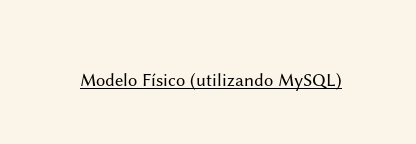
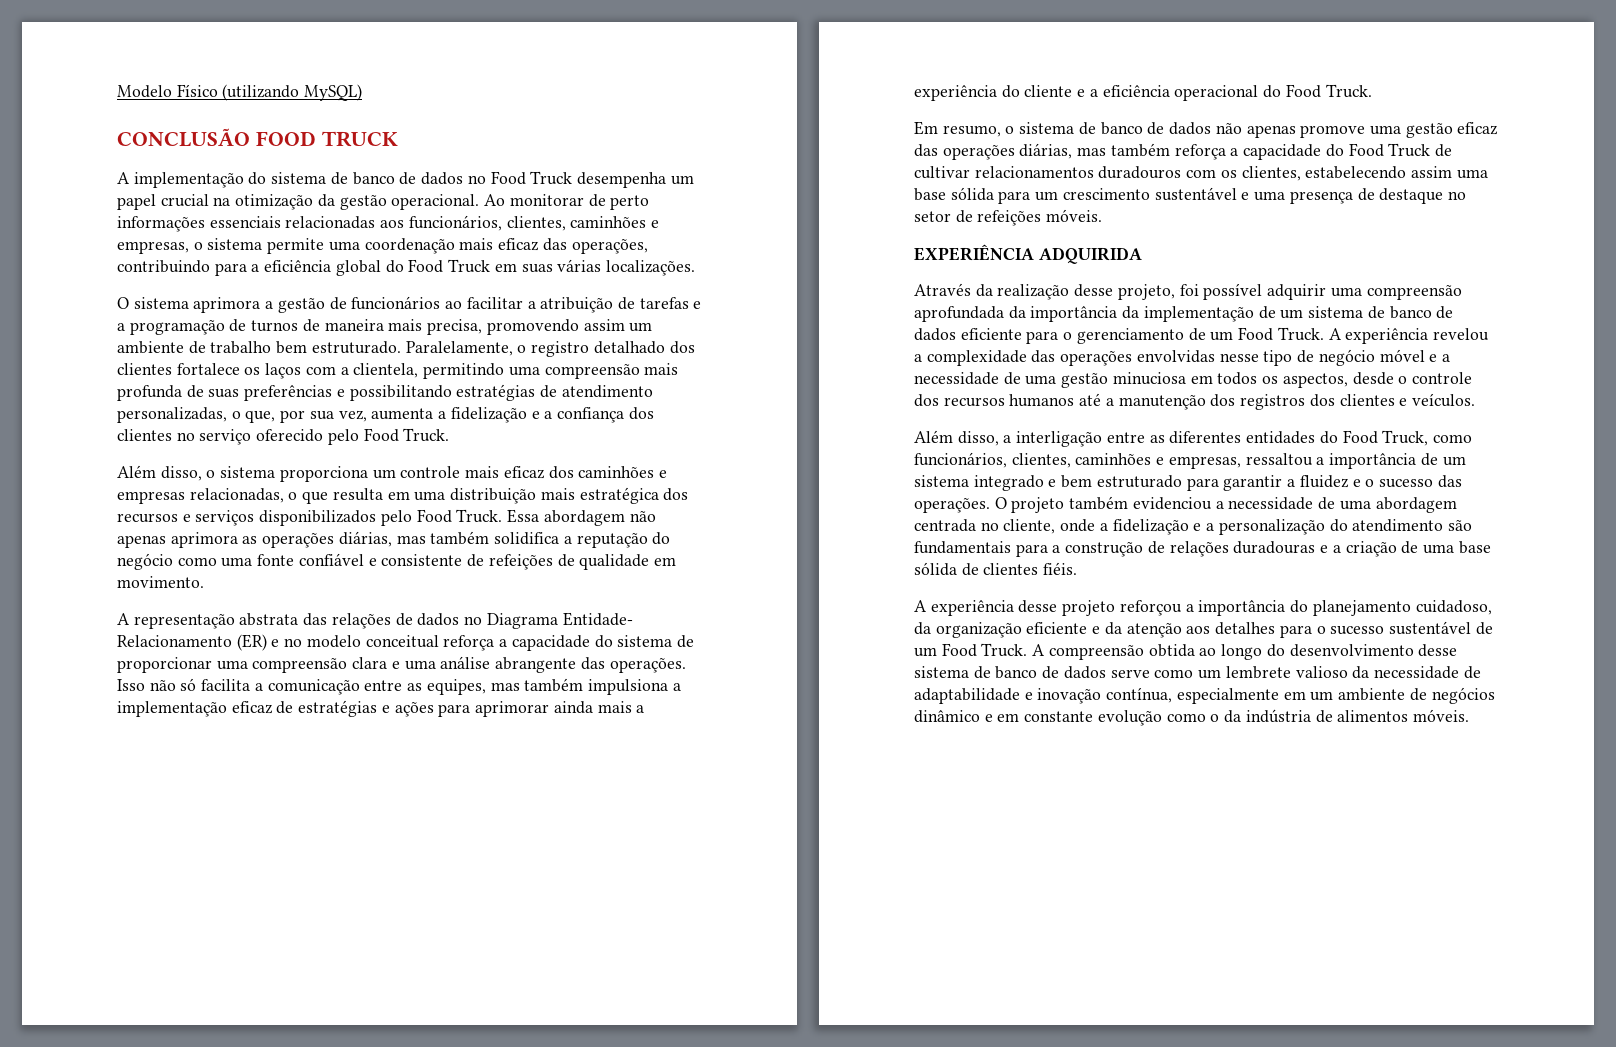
+ CONCLUSÃO FOOD TRUCK
+ A implementação do sistema de banco de dados no Food Truck desempenha um papel crucial na otimização da gestão operacional. Ao monitorar de perto informações essenciais relacionadas aos funcionários, clientes, caminhões e empresas, o sistema permite uma coordenação mais eficaz das operações, contribuindo para a eficiência global do Food Truck em suas várias localizações.
+ O sistema aprimora a gestão de funcionários ao facilitar a atribuição de tarefas e a programação de turnos de maneira mais precisa, promovendo assim um ambiente de trabalho bem estruturado. Paralelamente, o registro detalhado dos clientes fortalece os laços com a clientela, permitindo uma compreensão mais profunda de suas preferências e possibilitando estratégias de atendimento personalizadas, o que, por sua vez, aumenta a fidelização e a confiança dos clientes no serviço oferecido pelo Food Truck.
+ Além disso, o sistema proporciona um controle mais eficaz dos caminhões e empresas relacionadas, o que resulta em uma distribuição mais estratégica dos recursos e serviços disponibilizados pelo Food Truck. Essa abordagem não apenas aprimora as operações diárias, mas também solidifica a reputação do negócio como uma fonte confiável e consistente de refeições de qualidade em movimento.
+ A representação abstrata das relações de dados no Diagrama Entidade- Relacionamento (ER) e no modelo conceitual reforça a capacidade do sistema de proporcionar uma compreensão clara e uma análise abrangente das operações. Isso não só facilita a comunicação entre as equipes, mas também impulsiona a implementação eficaz de estratégias e ações para aprimorar ainda mais a experiência do cliente e a eficiência operacional do Food Truck.
+ Em resumo, o sistema de banco de dados não apenas promove uma gestão eficaz das operações diárias, mas também reforça a capacidade do Food Truck de cultivar relacionamentos duradouros com os clientes, estabelecendo assim uma base sólida para um crescimento sustentável e uma presença de destaque no setor de refeições móveis.
+ EXPERIÊNCIA ADQUIRIDA
+ Através da realização desse projeto, foi possível adquirir uma compreensão aprofundada da importância da implementação de um sistema de banco de dados eficiente para o gerenciamento de um Food Truck. A experiência revelou a complexidade das operações envolvidas nesse tipo de negócio móvel e a necessidade de uma gestão minuciosa em todos os aspectos, desde o controle dos recursos humanos até a manutenção dos registros dos clientes e veículos.
+ Além disso, a interligação entre as diferentes entidades do Food Truck, como funcionários, clientes, caminhões e empresas, ressaltou a importância de um sistema integrado e bem estruturado para garantir a fluidez e o sucesso das operações. O projeto também evidenciou a necessidade de uma abordagem centrada no cliente, onde a fidelização e a personalização do atendimento são fundamentais para a construção de relações duradouras e a criação de uma base sólida de clientes fiéis.
+ A experiência desse projeto reforçou a importância do planejamento cuidadoso, da organização eficiente e da atenção aos detalhes para o sucesso sustentável de um Food Truck. A compreensão obtida ao longo do desenvolvimento desse sistema de banco de dados serve como um lembrete valioso da necessidade de adaptabilidade e inovação contínua, especialmente em um ambiente de negócios dinâmico e em constante evolução como o da indústria de alimentos móveis.

